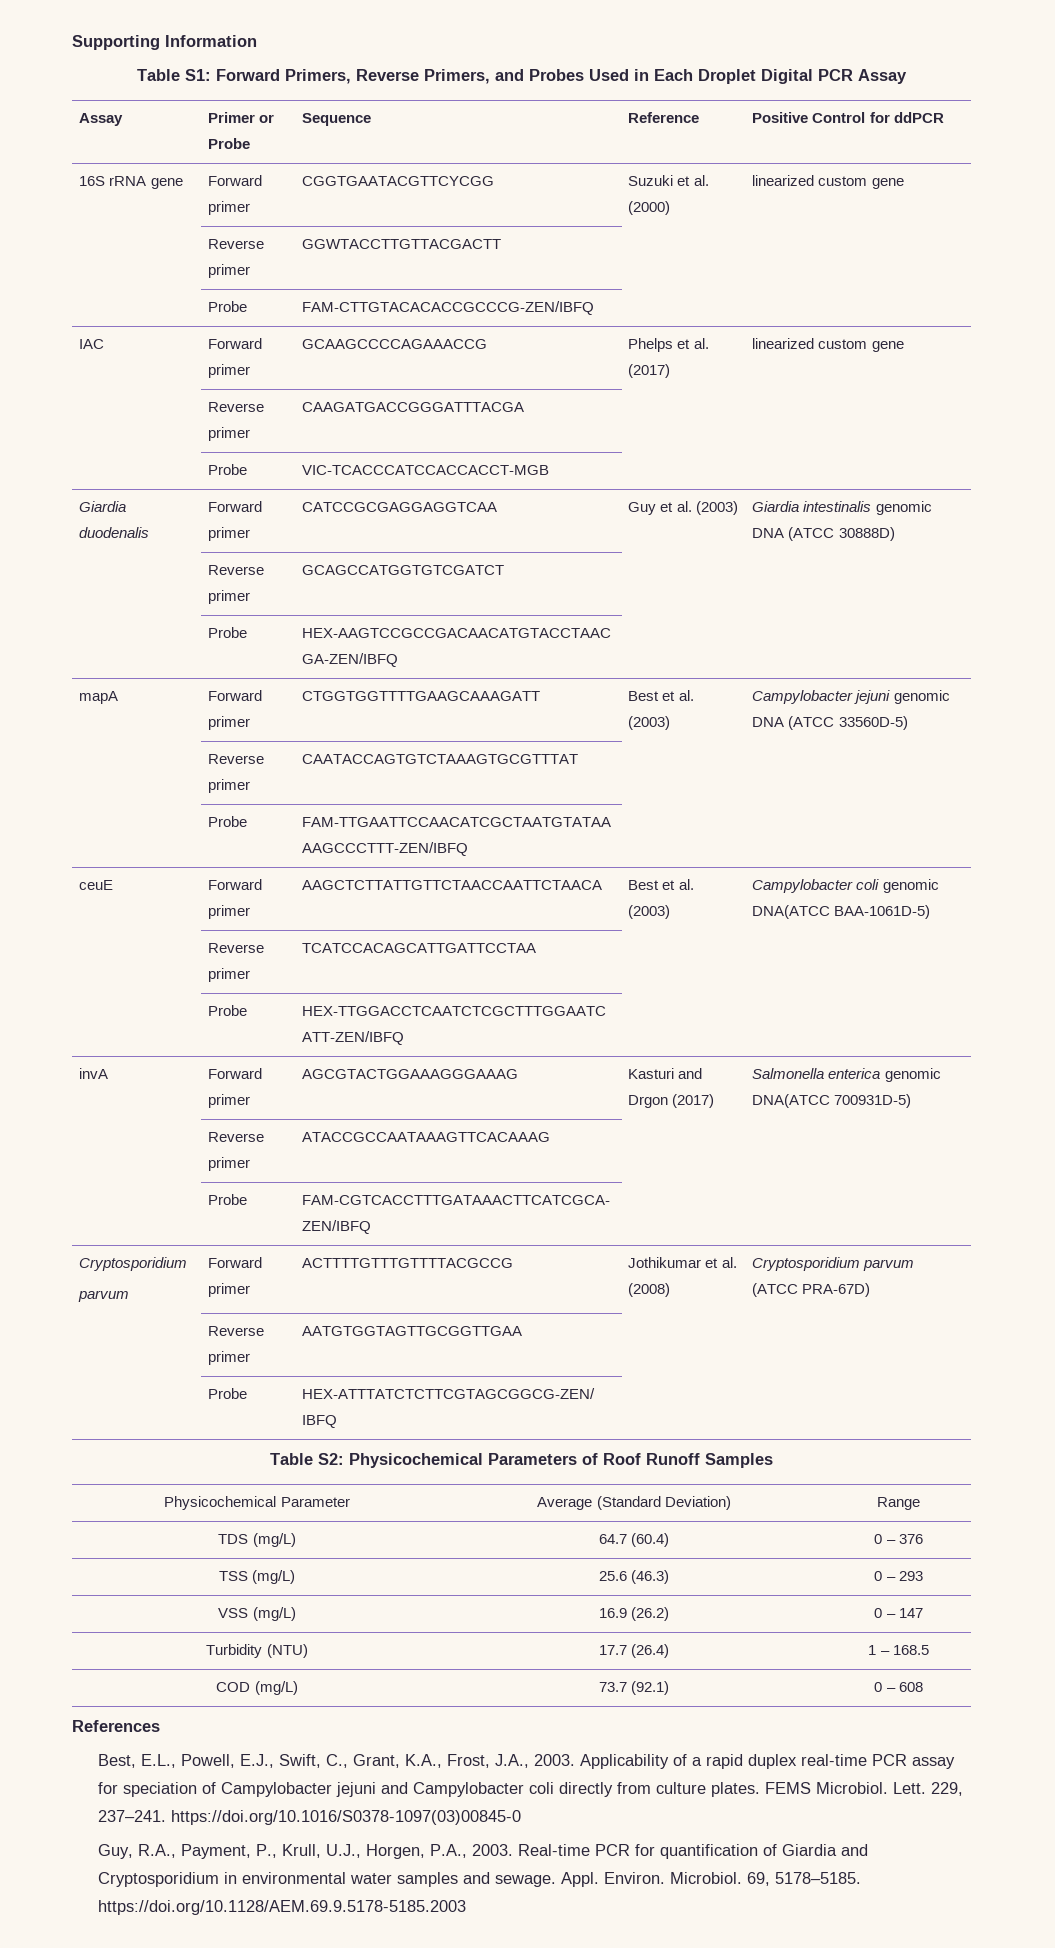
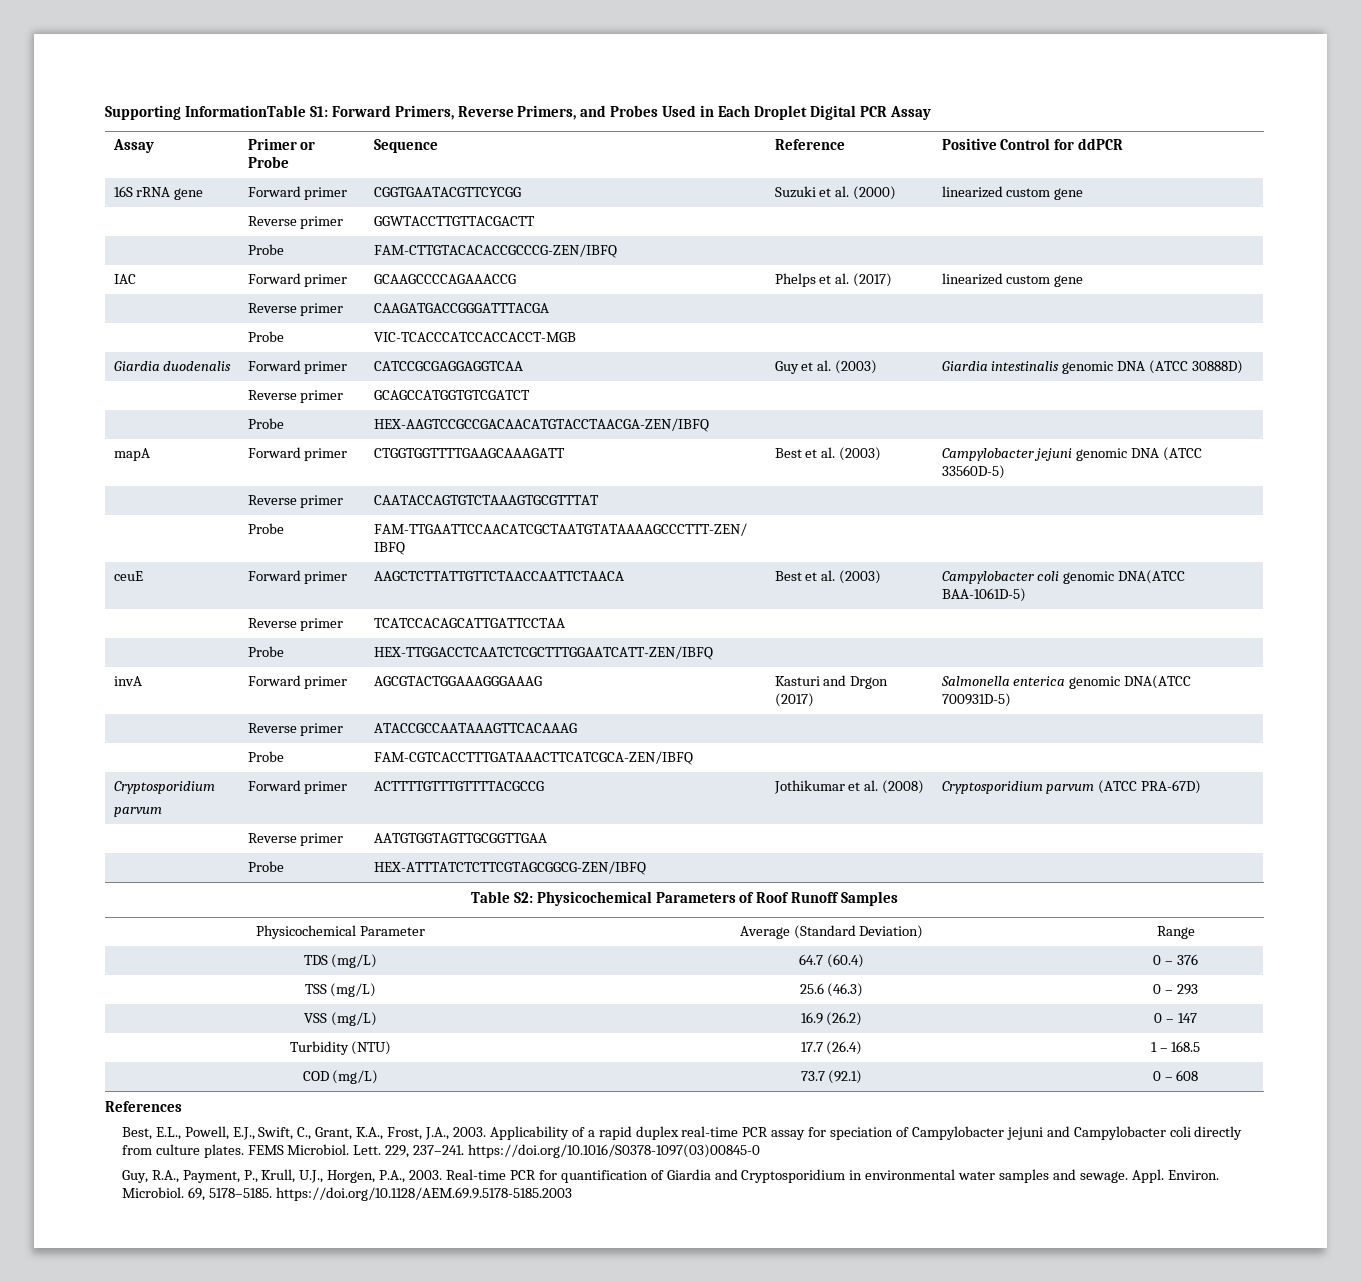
- Supporting Information
- Table S1: Forward Primers, Reverse Primers, and Probes Used in Each Droplet Digital PCR Assay
+ Supporting InformationTable S1: Forward Primers, Reverse Primers, and Probes Used in Each Droplet Digital PCR Assay

